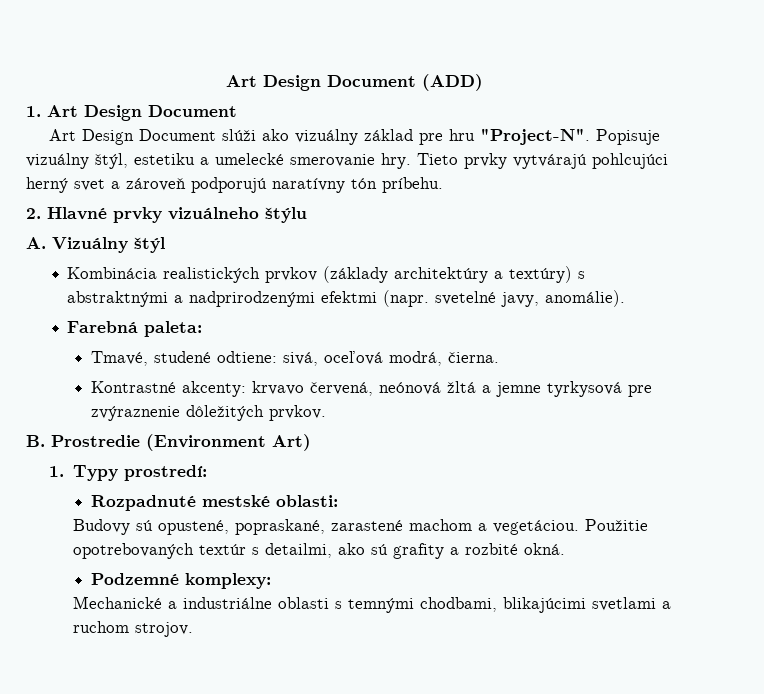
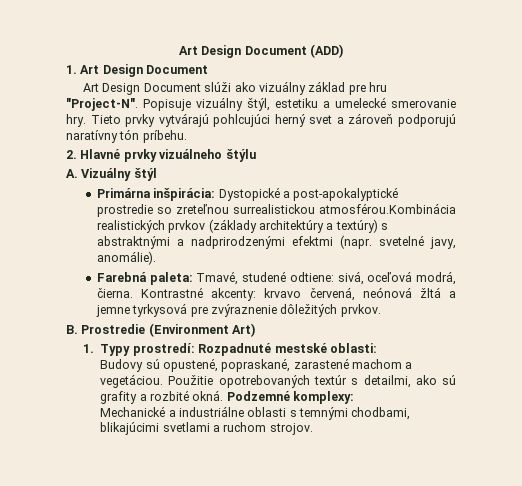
- Kombinácia realistických prvkov (základy architektúry a textúry) s abstraktnými a nadprirodzenými efektmi (napr. svetelné javy, anomálie).
+ Primárna inšpirácia: Dystopické a post-apokalyptické prostredie so zreteľnou surrealistickou atmosférou.Kombinácia realistických prvkov (základy architektúry a textúry) s abstraktnými a nadprirodzenými efektmi (napr. svetelné javy, anomálie).
- Farebná paleta:
- Tmavé, studené odtiene: sivá, oceľová modrá, čierna.
- Kontrastné akcenty: krvavo červená, neónová žltá a jemne tyrkysová pre zvýraznenie dôležitých prvkov.
+ Farebná paleta: Tmavé, studené odtiene: sivá, oceľová modrá, čierna. Kontrastné akcenty: krvavo červená, neónová žltá a jemne tyrkysová pre zvýraznenie dôležitých prvkov.
- 1. Typy prostredí:
- Rozpadnuté mestské oblasti:
+ 1. Typy prostredí: Rozpadnuté mestské oblasti:
- Použitie opotrebovaných textúr s detailmi, ako sú grafity a rozbité okná.
- Podzemné komplexy:
+ Použitie opotrebovaných textúr s detailmi, ako sú grafity a rozbité okná. Podzemné komplexy:

